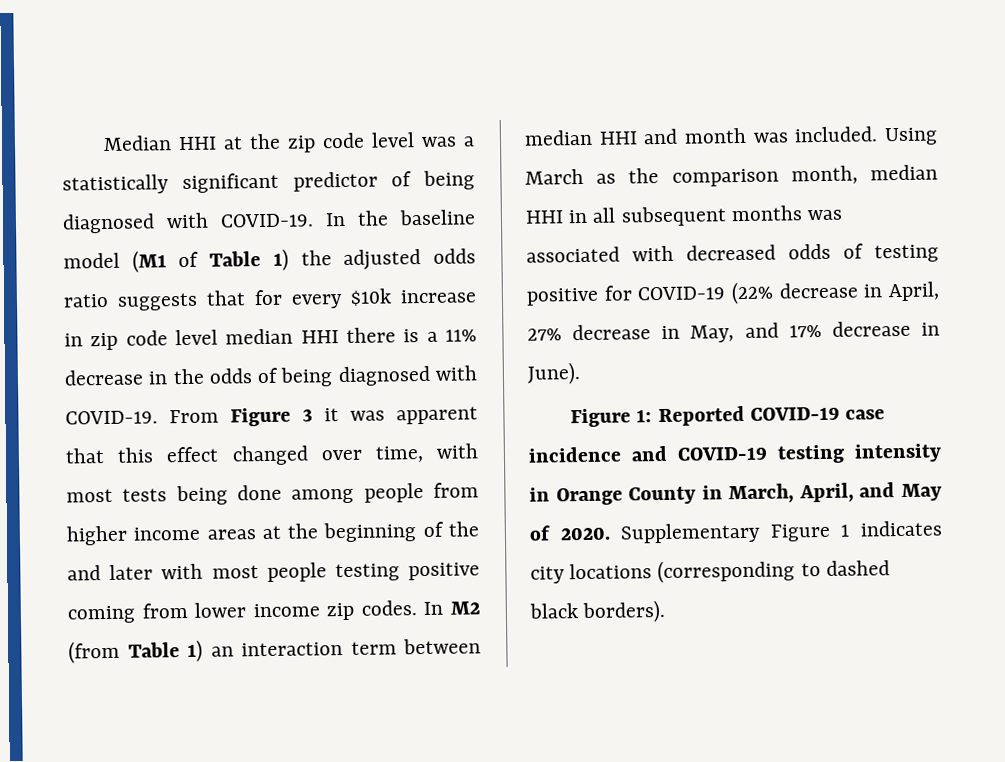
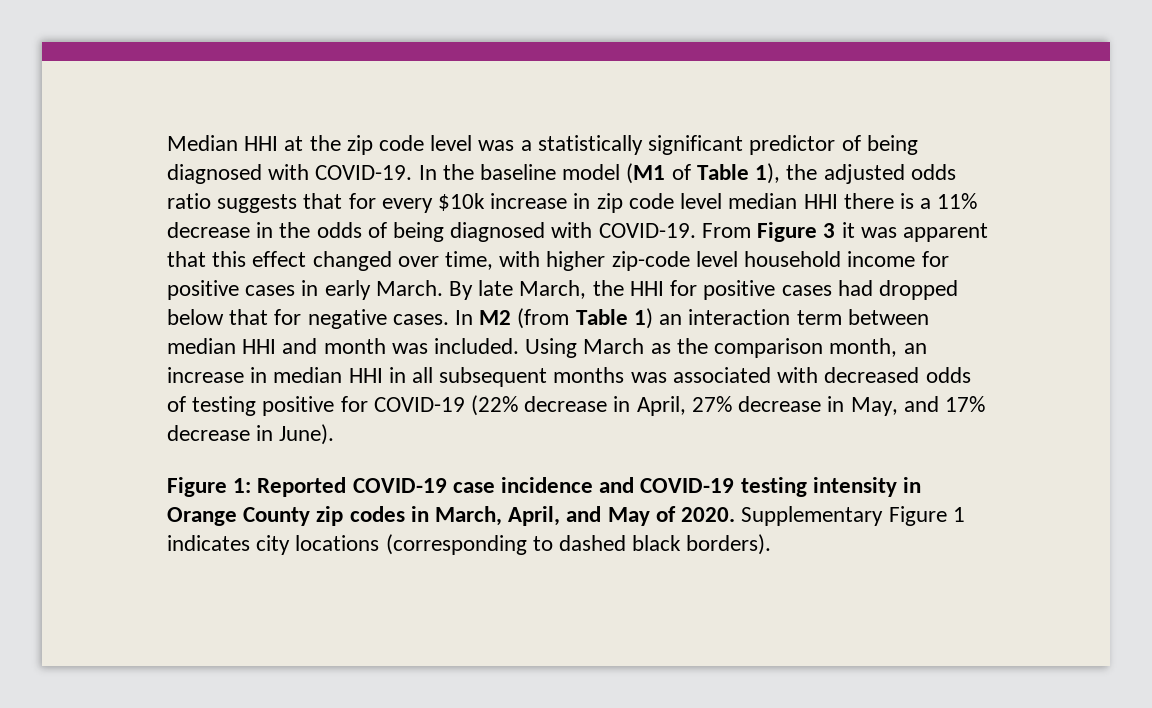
- In the baseline model (M1 of Table 1) the adjusted odds ratio suggests that for every $10k increase in zip code level median HHI there is a 11% decrease in the odds of being diagnosed with COVID-19.
+ In the baseline model (M1 of Table 1), the adjusted odds ratio suggests that for every $10k increase in zip code level median HHI there is a 11% decrease in the odds of being diagnosed with COVID-19.
- From Figure 3 it was apparent that this effect changed over time, with most tests being done among people from higher income areas at the beginning of the and later with most people testing positive coming from lower income zip codes.
+ From Figure 3 it was apparent that this effect changed over time, with higher zip-code level household income for positive cases in early March. By late March, the HHI for positive cases had dropped below that for negative cases.
- Using March as the comparison month, median HHI in all subsequent months was associated with decreased odds of testing positive for COVID-19 (22% decrease in April, 27% decrease in May, and 17% decrease in June).
+ Using March as the comparison month, an increase in median HHI in all subsequent months was associated with decreased odds of testing positive for COVID-19 (22% decrease in April, 27% decrease in May, and 17% decrease in June).
- Figure 1: Reported COVID-19 case incidence and COVID-19 testing intensity in Orange County in March, April, and May of 2020.
+ Figure 1: Reported COVID-19 case incidence and COVID-19 testing intensity in Orange County zip codes in March, April, and May of 2020.

